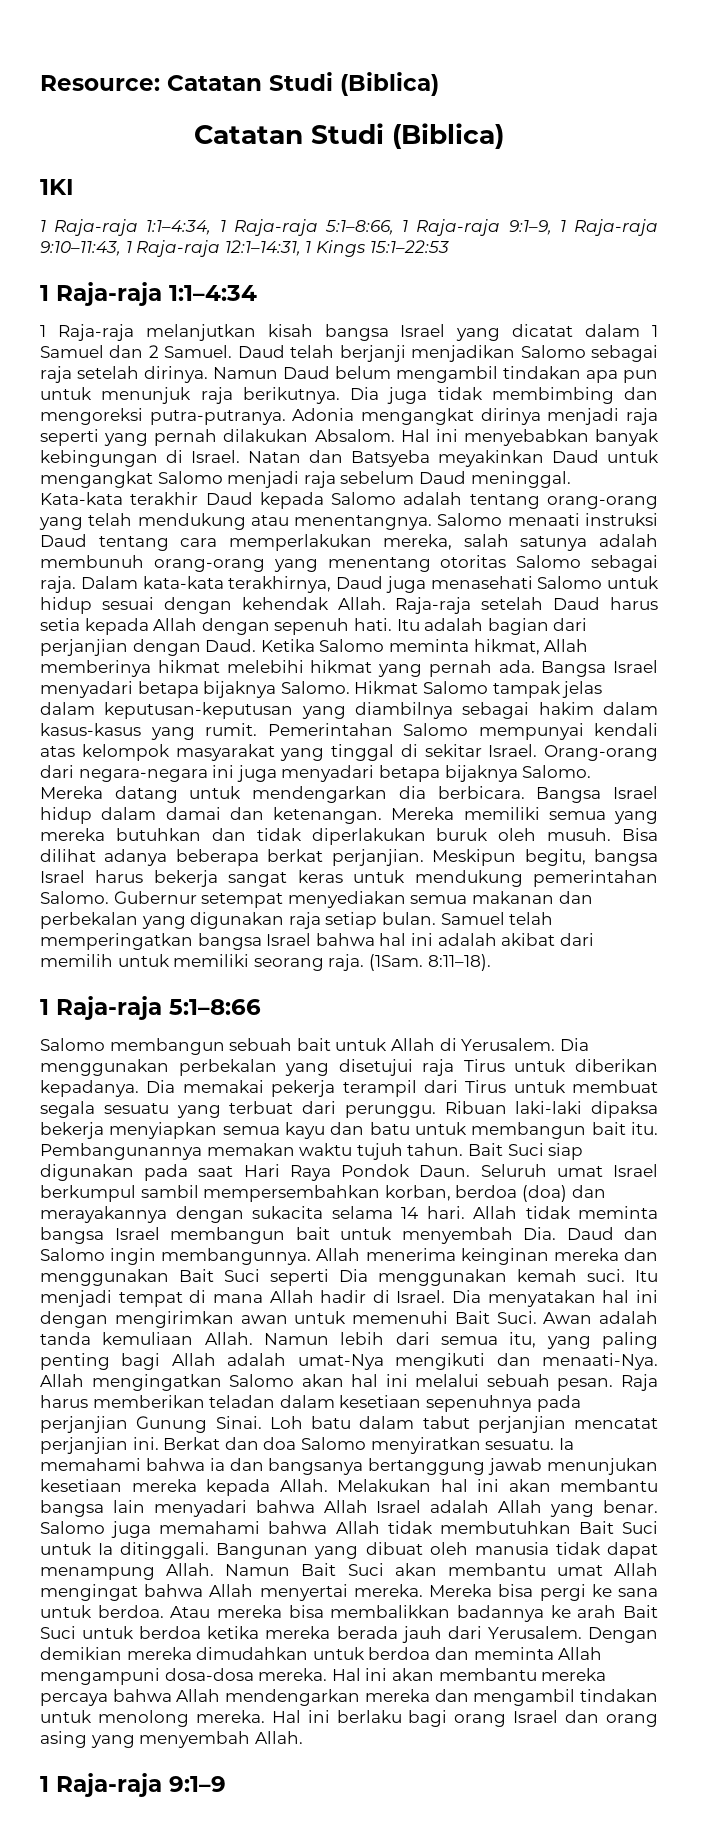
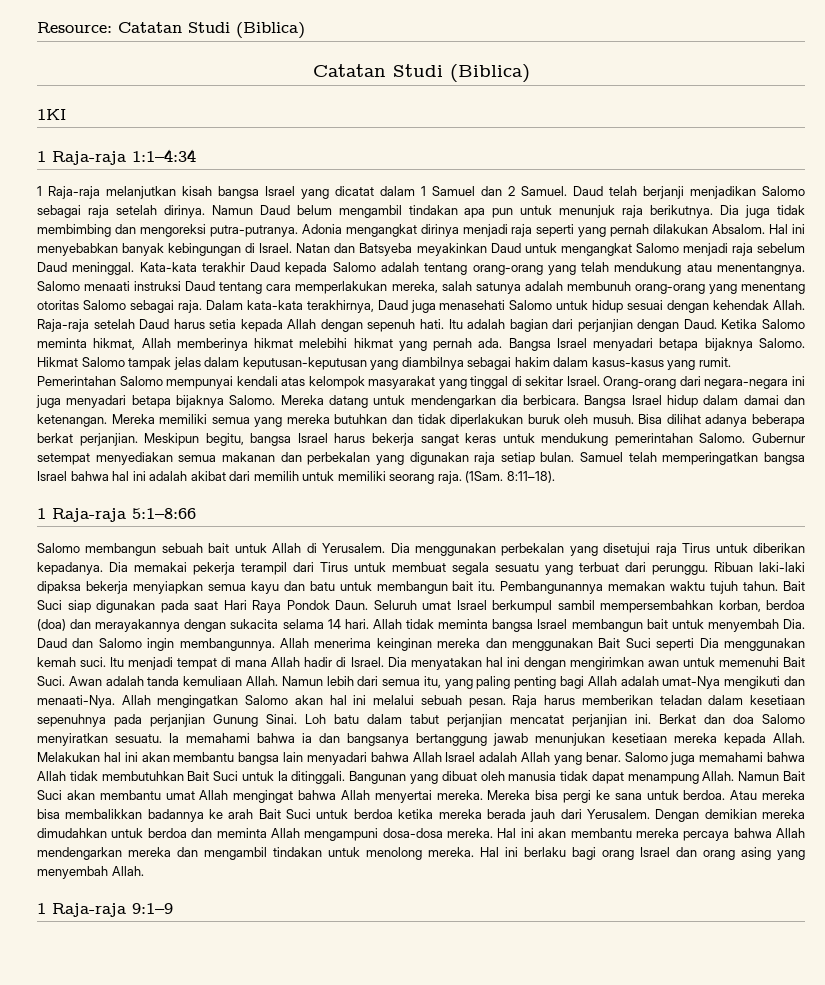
- 1 Raja-raja 1:1–4:34, 1 Raja-raja 5:1–8:66, 1 Raja-raja 9:1–9, 1 Raja-raja 9:10–11:43, 1 Raja-raja 12:1–14:31, 1 Kings 15:1–22:53

